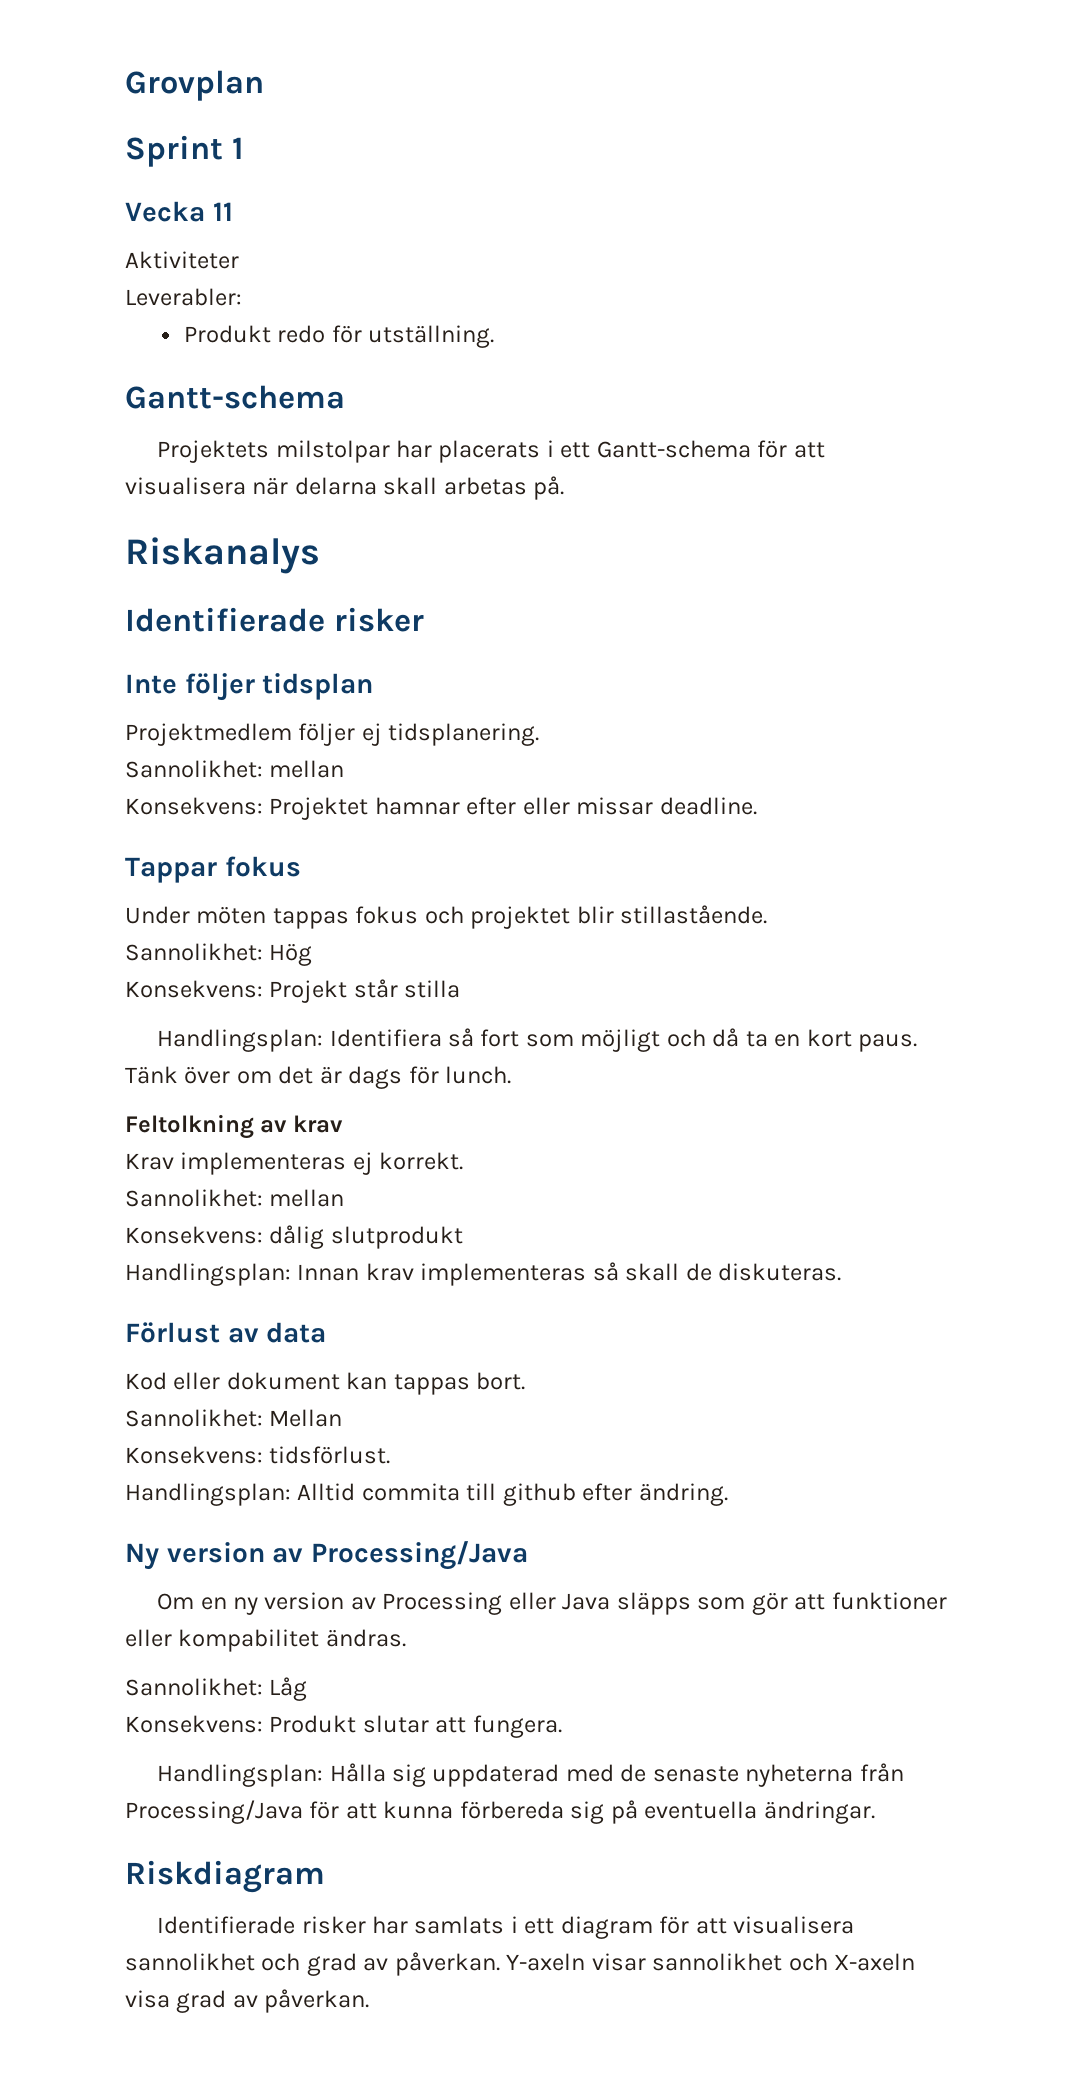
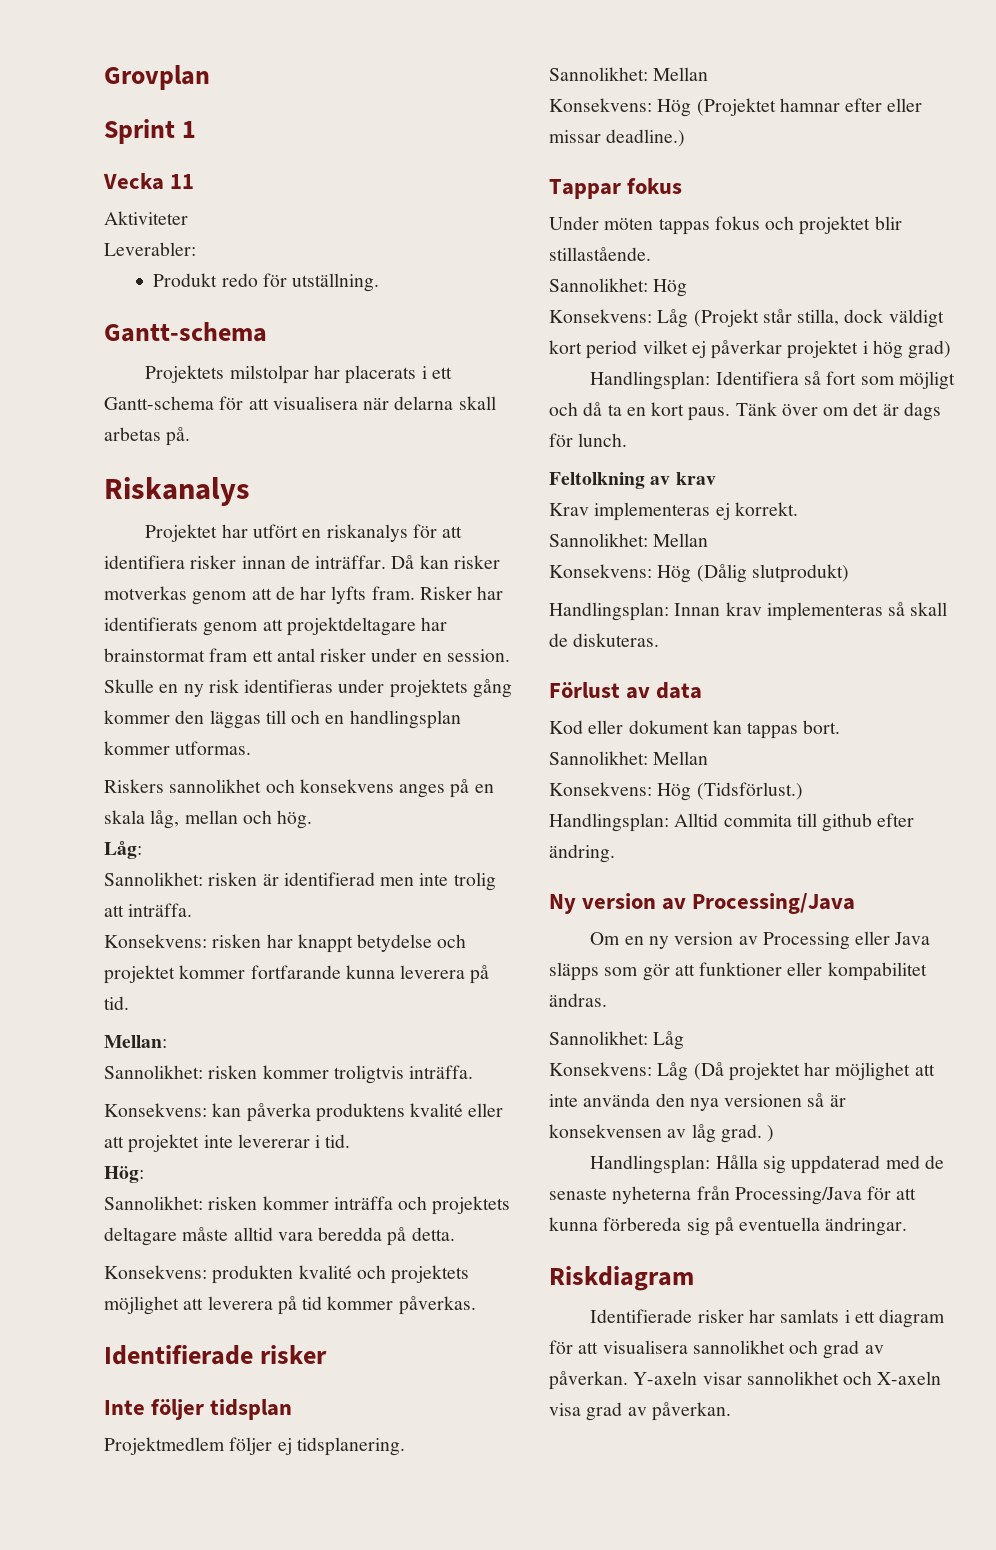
+ Projektet har utfört en riskanalys för att identifiera risker innan de inträffar. Då kan risker motverkas genom att de har lyfts fram. Risker har identifierats genom att projektdeltagare har brainstormat fram ett antal risker under en session. Skulle en ny risk identifieras under projektets gång kommer den läggas till och en handlingsplan kommer utformas.
+ Riskers sannolikhet och konsekvens anges på en skala låg, mellan och hög.
+ Låg:
+ Sannolikhet: risken är identifierad men inte trolig att inträffa.
+ Konsekvens: risken har knappt betydelse och projektet kommer fortfarande kunna leverera på tid.
+ Mellan:
+ Sannolikhet: risken kommer troligtvis inträffa.
+ Konsekvens: kan påverka produktens kvalité eller att projektet inte levererar i tid.
+ Hög:
+ Sannolikhet: risken kommer inträffa och projektets deltagare måste alltid vara beredda på detta.
+ Konsekvens: produkten kvalité och projektets möjlighet att leverera på tid kommer påverkas.
  Projektmedlem följer ej tidsplanering.
- Sannolikhet: mellan
- Konsekvens: Projektet hamnar efter eller missar deadline.
+ Sannolikhet: Mellan
+ Konsekvens: Hög (Projektet hamnar efter eller missar deadline.)
- Konsekvens: Projekt står stilla
+ Konsekvens: Låg (Projekt står stilla, dock väldigt kort period vilket ej påverkar projektet i hög grad)
  Krav implementeras ej korrekt.
- Sannolikhet: mellan
- Konsekvens: dålig slutprodukt
+ Sannolikhet: Mellan
+ Konsekvens: Hög (Dålig slutprodukt)
- Konsekvens: tidsförlust.
+ Konsekvens: Hög (Tidsförlust.)
- Konsekvens: Produkt slutar att fungera.
+ Konsekvens: Låg (Då projektet har möjlighet att inte använda den nya versionen så är konsekvensen av låg grad. )

